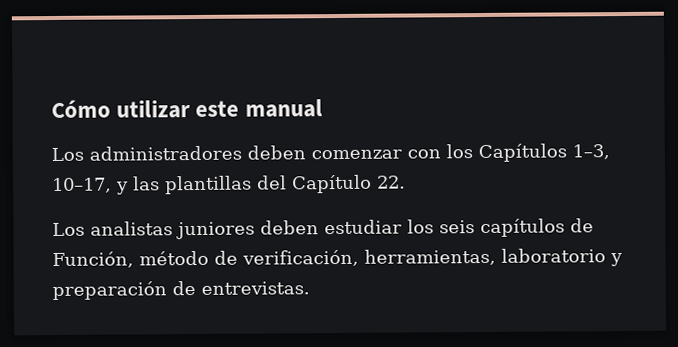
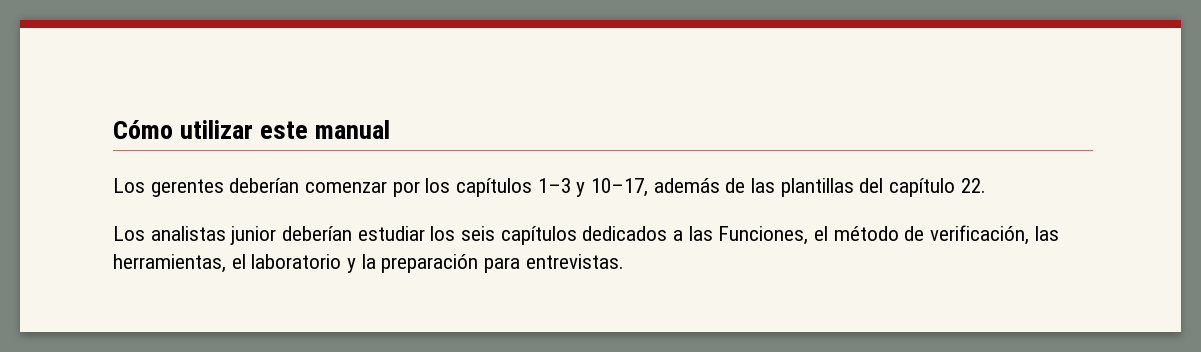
- Los administradores deben comenzar con los Capítulos 1–3, 10–17, y las plantillas del Capítulo 22.
+ Los gerentes deberían comenzar por los capítulos 1–3 y 10–17, además de las plantillas del capítulo 22.
- Los analistas juniores deben estudiar los seis capítulos de Función, método de verificación, herramientas, laboratorio y preparación de entrevistas.
+ Los analistas junior deberían estudiar los seis capítulos dedicados a las Funciones, el método de verificación, las herramientas, el laboratorio y la preparación para entrevistas.

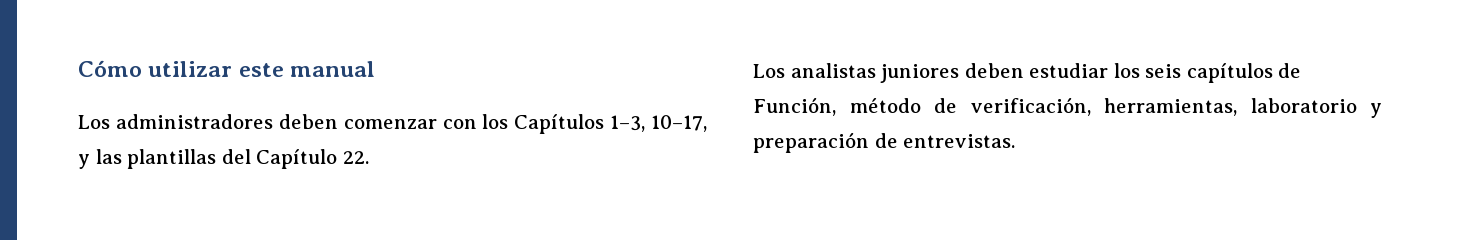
- Los gerentes deberían comenzar por los capítulos 1–3 y 10–17, además de las plantillas del capítulo 22.
+ Los administradores deben comenzar con los Capítulos 1–3, 10–17, y las plantillas del Capítulo 22.
- Los analistas junior deberían estudiar los seis capítulos dedicados a las Funciones, el método de verificación, las herramientas, el laboratorio y la preparación para entrevistas.
+ Los analistas juniores deben estudiar los seis capítulos de Función, método de verificación, herramientas, laboratorio y preparación de entrevistas.

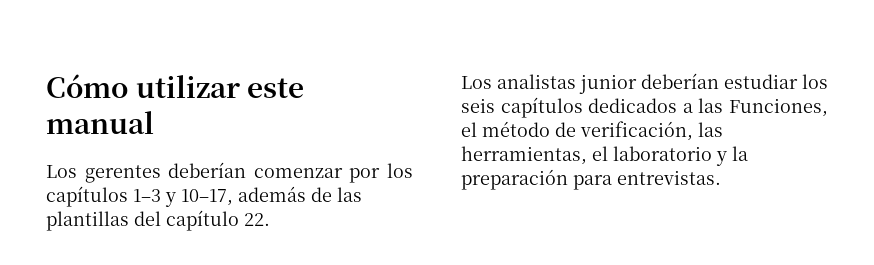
- Los administradores deben comenzar con los Capítulos 1–3, 10–17, y las plantillas del Capítulo 22.
+ Los gerentes deberían comenzar por los capítulos 1–3 y 10–17, además de las plantillas del capítulo 22.
- Los analistas juniores deben estudiar los seis capítulos de Función, método de verificación, herramientas, laboratorio y preparación de entrevistas.
+ Los analistas junior deberían estudiar los seis capítulos dedicados a las Funciones, el método de verificación, las herramientas, el laboratorio y la preparación para entrevistas.

